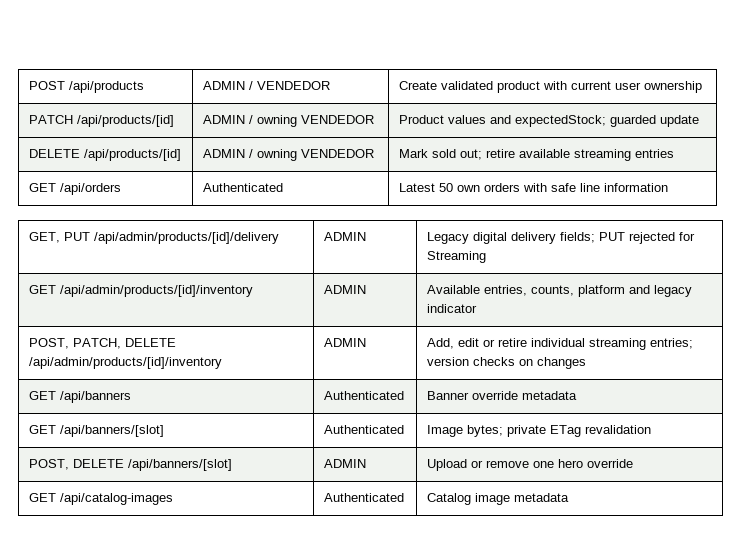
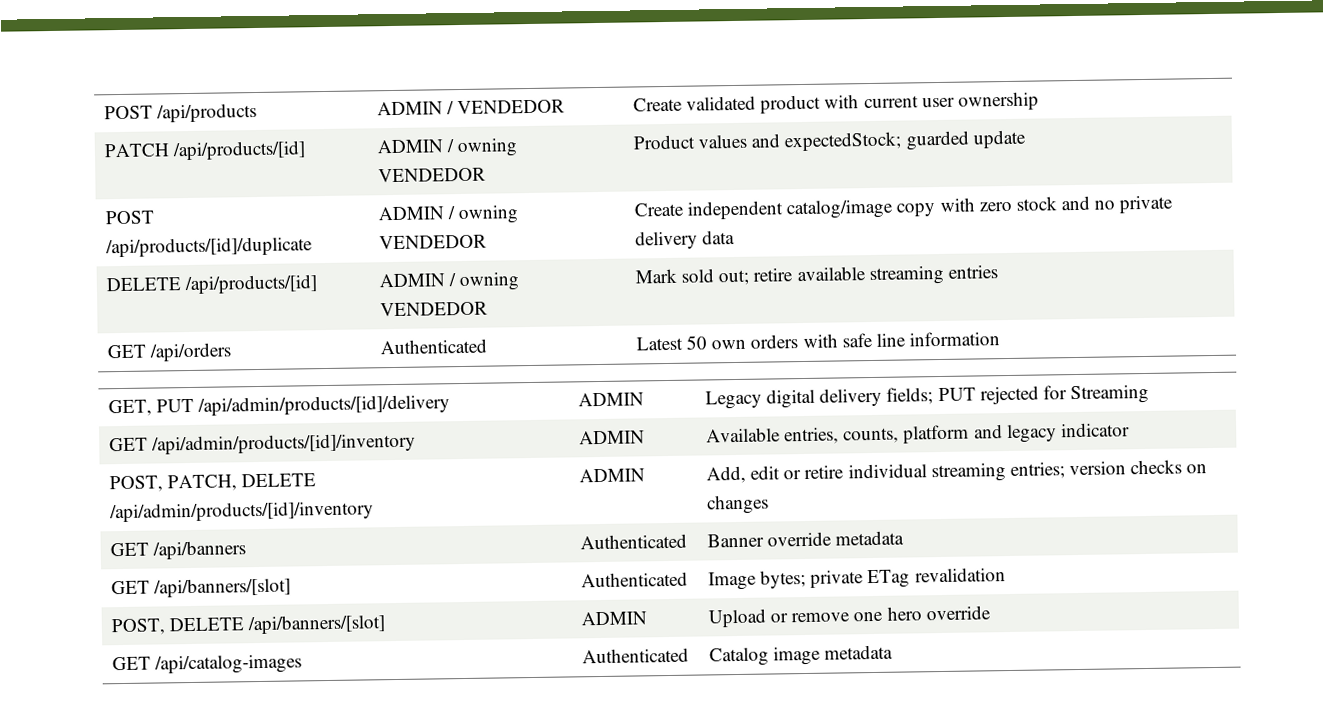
+ POST /api/products/[id]/duplicate | ADMIN / owning VENDEDOR | Create independent catalog/image copy with zero stock and no private delivery data

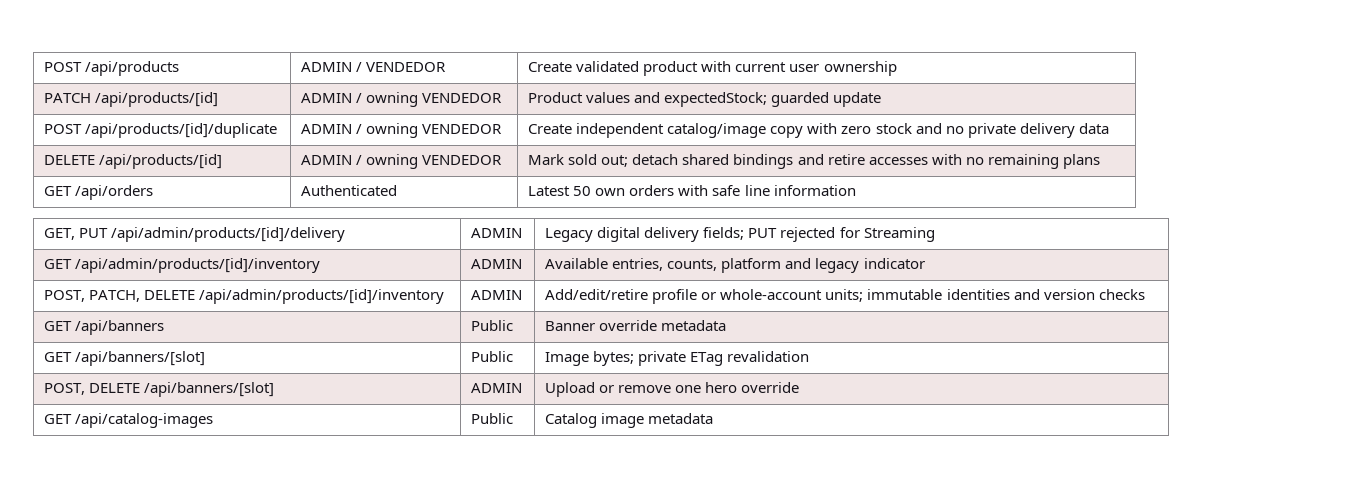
- DELETE /api/products/[id] | ADMIN / owning VENDEDOR | Mark sold out; retire available streaming entries
+ DELETE /api/products/[id] | ADMIN / owning VENDEDOR | Mark sold out; detach shared bindings and retire accesses with no remaining plans
- POST, PATCH, DELETE /api/admin/products/[id]/inventory | ADMIN | Add, edit or retire individual streaming entries; version checks on changes
+ POST, PATCH, DELETE /api/admin/products/[id]/inventory | ADMIN | Add/edit/retire profile or whole-account units; immutable identities and version checks
- GET /api/banners | Authenticated | Banner override metadata
+ GET /api/banners | Public | Banner override metadata
- GET /api/banners/[slot] | Authenticated | Image bytes; private ETag revalidation
+ GET /api/banners/[slot] | Public | Image bytes; private ETag revalidation
- GET /api/catalog-images | Authenticated | Catalog image metadata
+ GET /api/catalog-images | Public | Catalog image metadata

